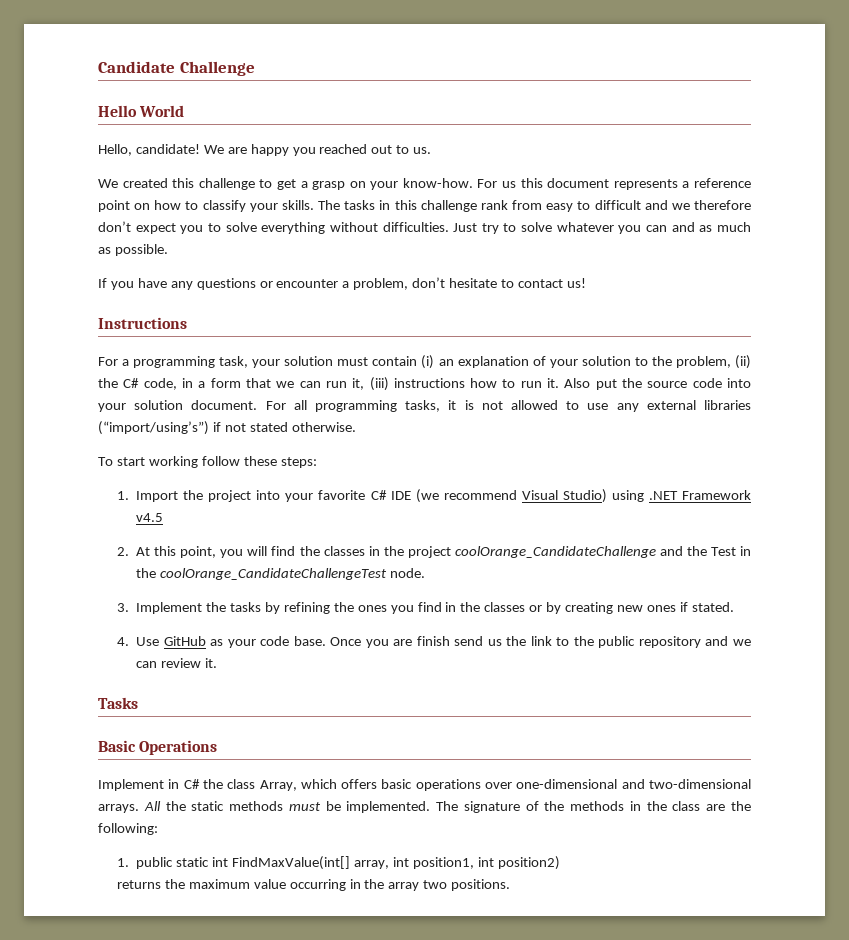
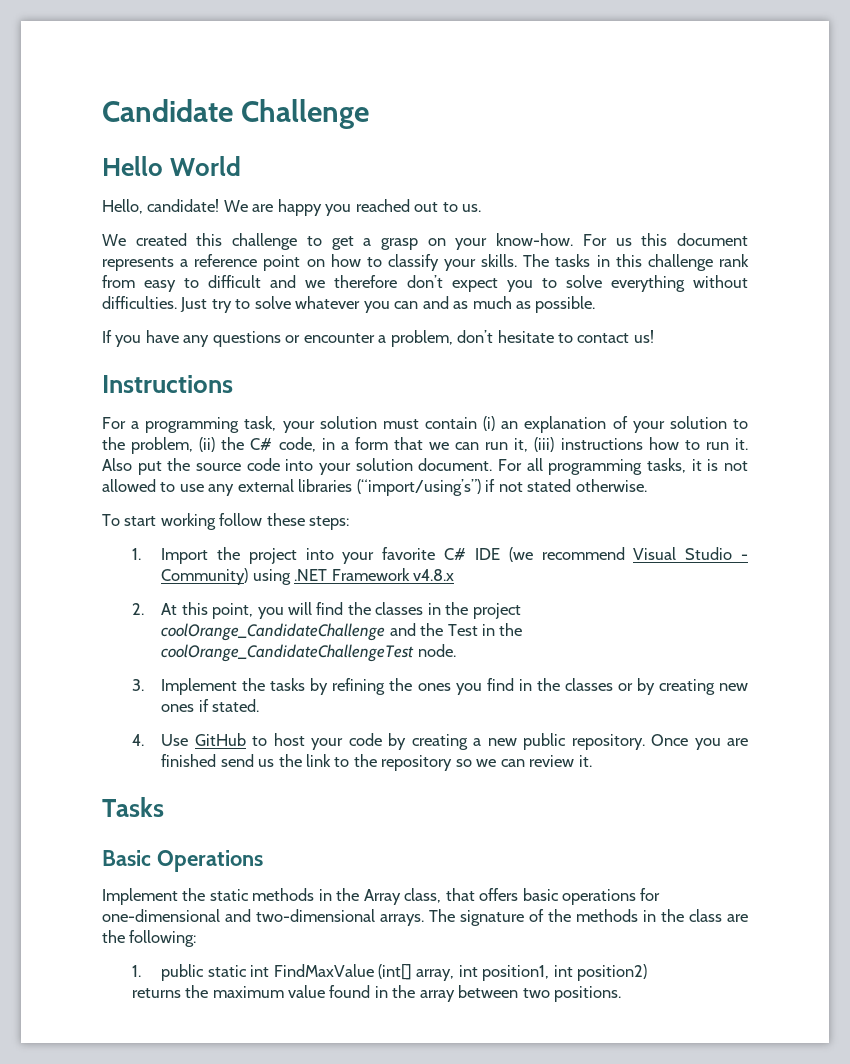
- 1. Import the project into your favorite C# IDE (we recommend Visual Studio) using .NET Framework v4.5
+ 1. Import the project into your favorite C# IDE (we recommend Visual Studio - Community) using .NET Framework v4.8.x
- 4. Use GitHub as your code base.
+ 4. Use GitHub to host your code by creating a new public repository.
- Once you are finish send us the link to the public repository and we can review it.
+ Once you are finished send us the link to the repository so we can review it.
- Implement in C# the class Array, which offers basic operations over one-dimensional and two-dimensional arrays.
+ Implement the static methods in the Array class, that offers basic operations for one-dimensional and two-dimensional arrays.
- All the static methods must be implemented.
- 1. public static int FindMaxValue(int[] array, int position1, int position2)
+ 1. public static int FindMaxValue (int[] array, int position1, int position2)
- returns the maximum value occurring in the array two positions.
+ returns the maximum value found in the array between two positions.

